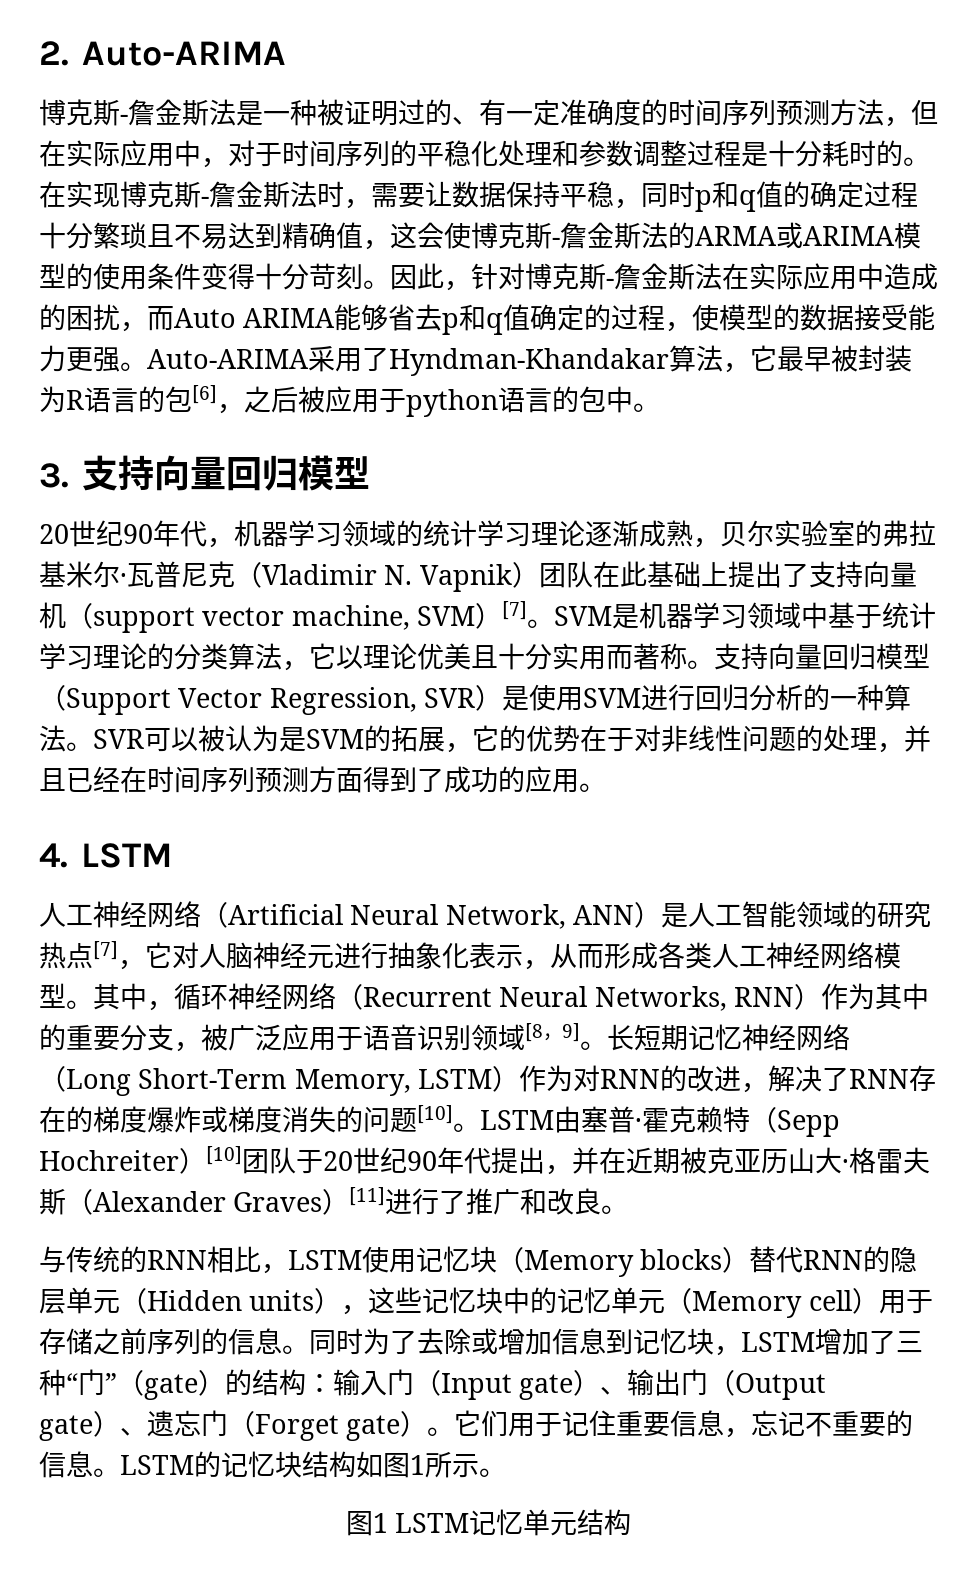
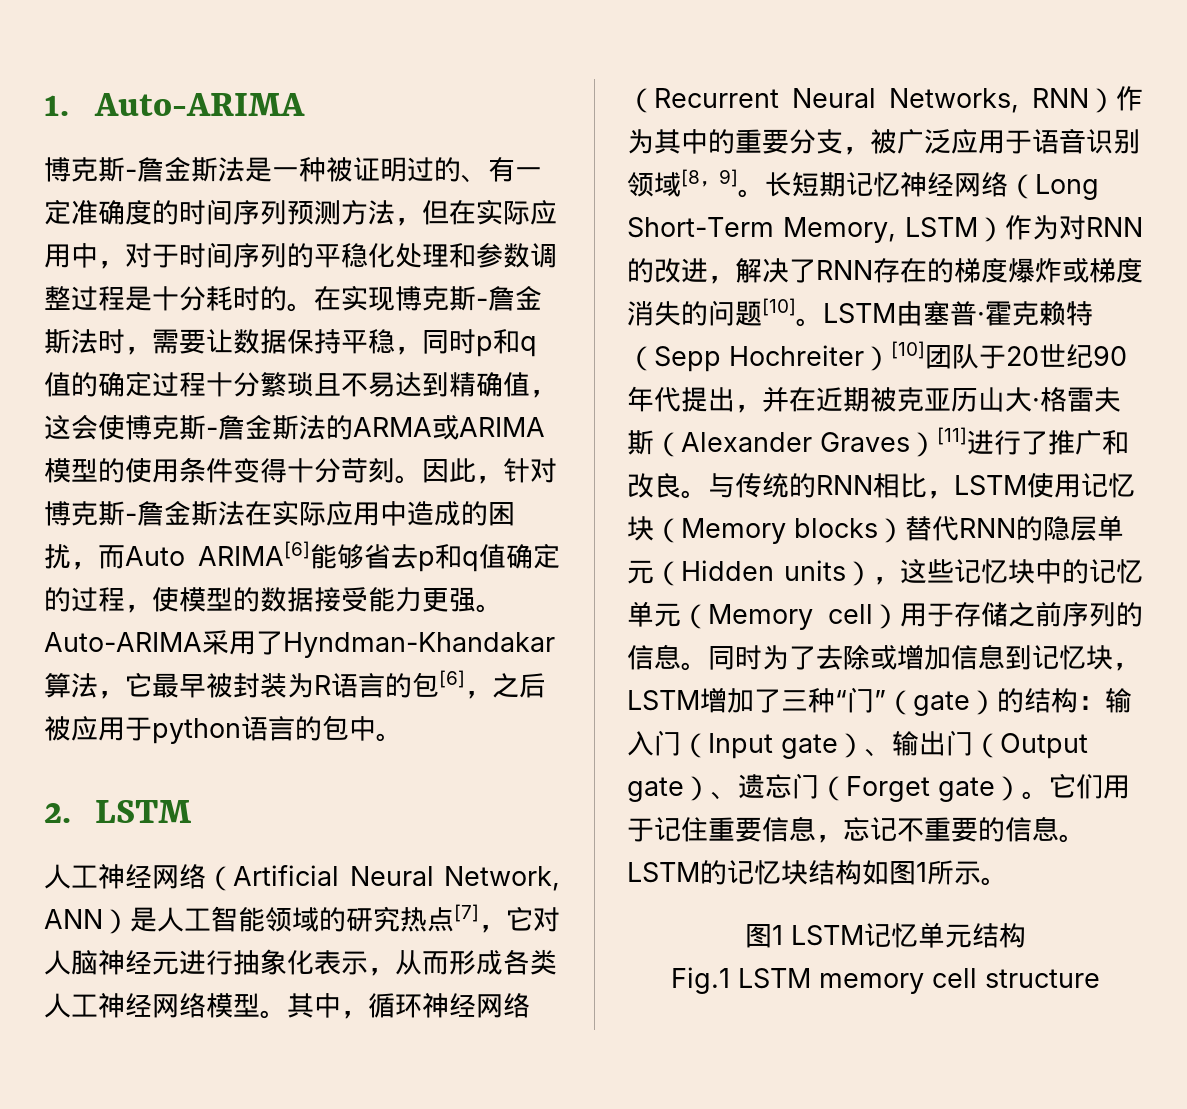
- 2. Auto-ARIMA
+ 1. Auto-ARIMA
- 因此，针对博克斯-詹金斯法在实际应用中造成的困扰，而Auto ARIMA能够省去p和q值确定的过程，使模型的数据接受能力更强。
+ 因此，针对博克斯-詹金斯法在实际应用中造成的困扰，而Auto ARIMA[6]能够省去p和q值确定的过程，使模型的数据接受能力更强。
- 3.支持向量回归模型
- 20世纪90年代，机器学习领域的统计学习理论逐渐成熟，贝尔实验室的弗拉基米尔·瓦普尼克（Vladimir N. Vapnik）团队在此基础上提出了支持向量机（support vector machine, SVM）[7]。SVM是机器学习领域中基于统计学习理论的分类算法，它以理论优美且十分实用而著称。支持向量回归模型（Support Vector Regression, SVR）是使用SVM进行回归分析的一种算法。SVR可以被认为是SVM的拓展，它的优势在于对非线性问题的处理，并且已经在时间序列预测方面得到了成功的应用。
- 4. LSTM
+ 2. LSTM
- LSTM由塞普·霍克赖特（Sepp Hochreiter）[10]团队于20世纪90年代提出，并在近期被克亚历山大·格雷夫斯（Alexander Graves）[11]进行了推广和改良。
- 与传统的RNN相比，LSTM使用记忆块（Memory blocks）替代RNN的隐层单元（Hidden units），这些记忆块中的记忆单元（Memory cell）用于存储之前序列的信息。
+ LSTM由塞普·霍克赖特（Sepp Hochreiter）[10]团队于20世纪90年代提出，并在近期被克亚历山大·格雷夫斯（Alexander Graves）[11]进行了推广和改良。与传统的RNN相比，LSTM使用记忆块（Memory blocks）替代RNN的隐层单元（Hidden units），这些记忆块中的记忆单元（Memory cell）用于存储之前序列的信息。
+ Fig.1 LSTM memory cell structure

